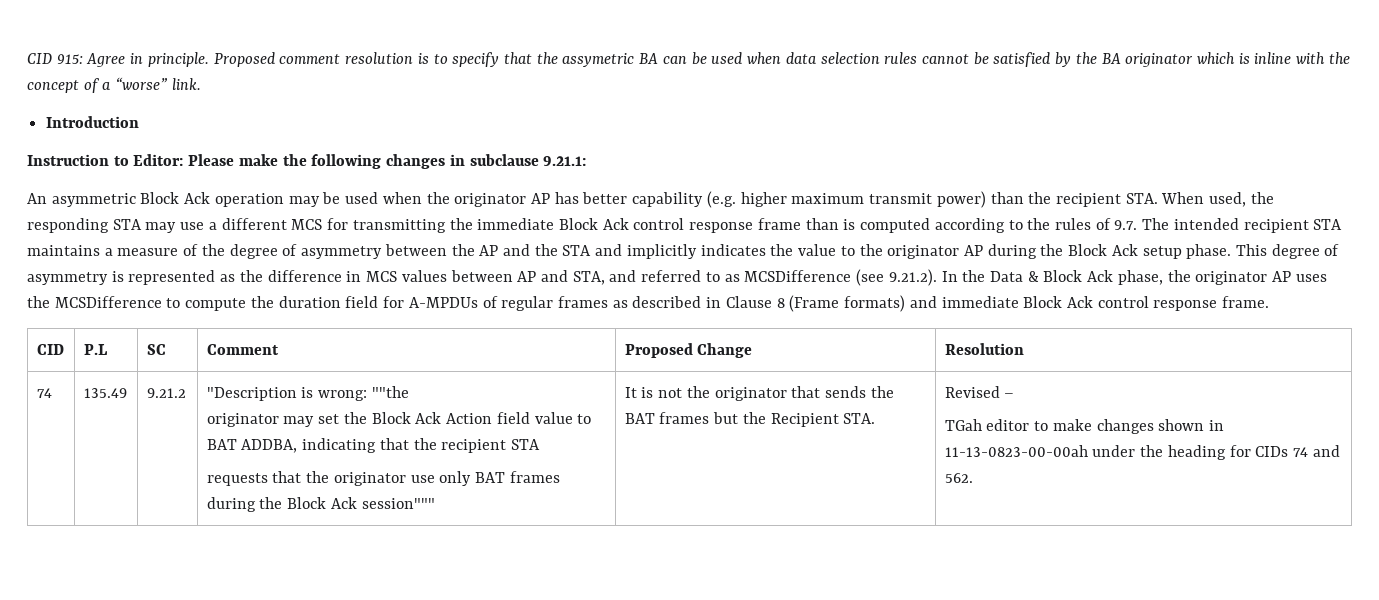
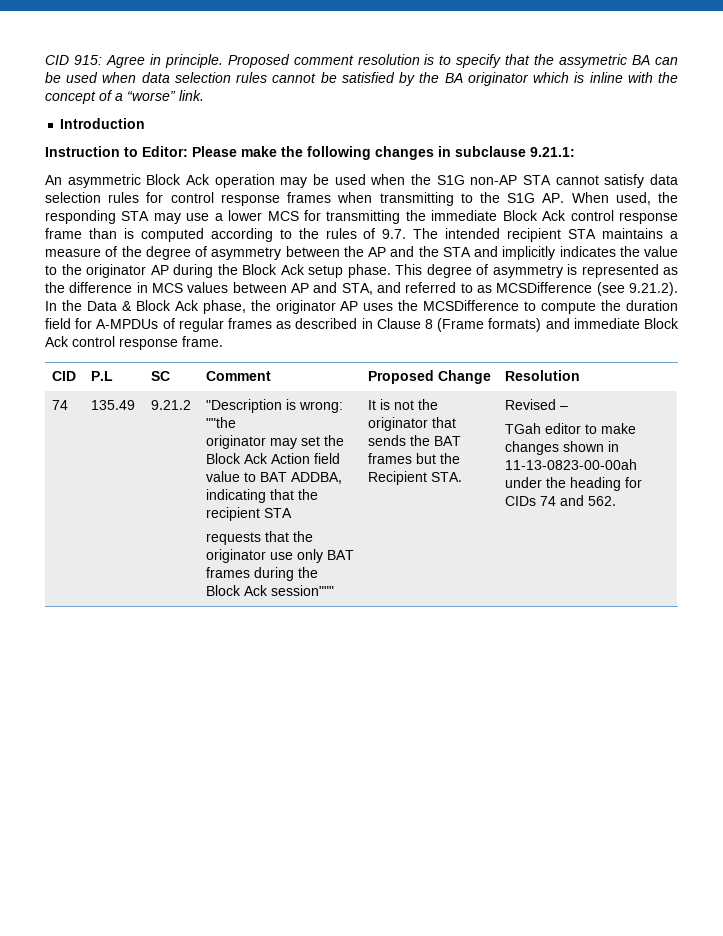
- An asymmetric Block Ack operation may be used when the originator AP has better capability (e.g. higher maximum transmit power) than the recipient STA. When used, the responding STA may use a different MCS for transmitting the immediate Block Ack control response frame than is computed according to the rules of 9.7. The intended recipient STA maintains a measure of the degree of asymmetry between the AP and the STA and implicitly indicates the value to the originator AP during the Block Ack setup phase.
+ An asymmetric Block Ack operation may be used when the S1G non-AP STA cannot satisfy data selection rules for control response frames when transmitting to the S1G AP. When used, the responding STA may use a lower MCS for transmitting the immediate Block Ack control response frame than is computed according to the rules of 9.7. The intended recipient STA maintains a measure of the degree of asymmetry between the AP and the STA and implicitly indicates the value to the originator AP during the Block Ack setup phase.

